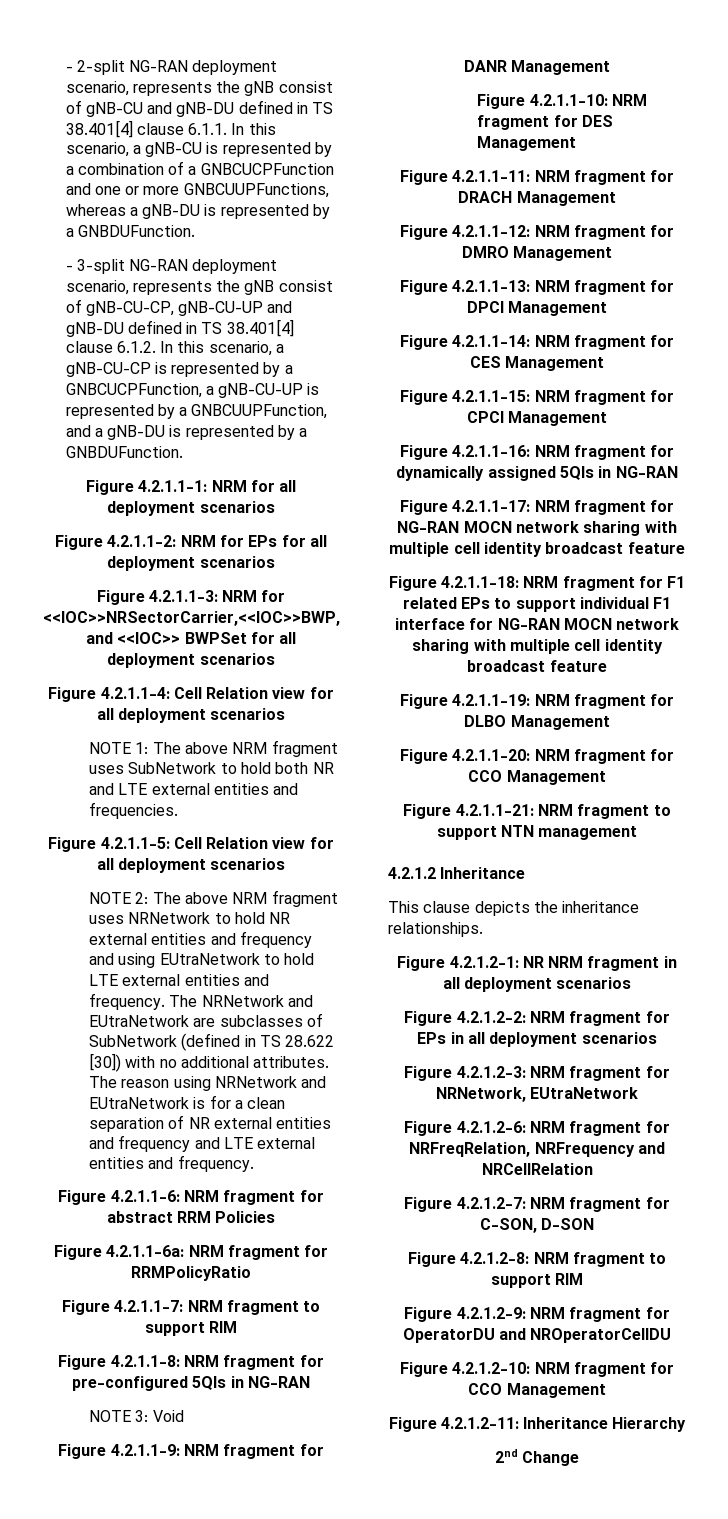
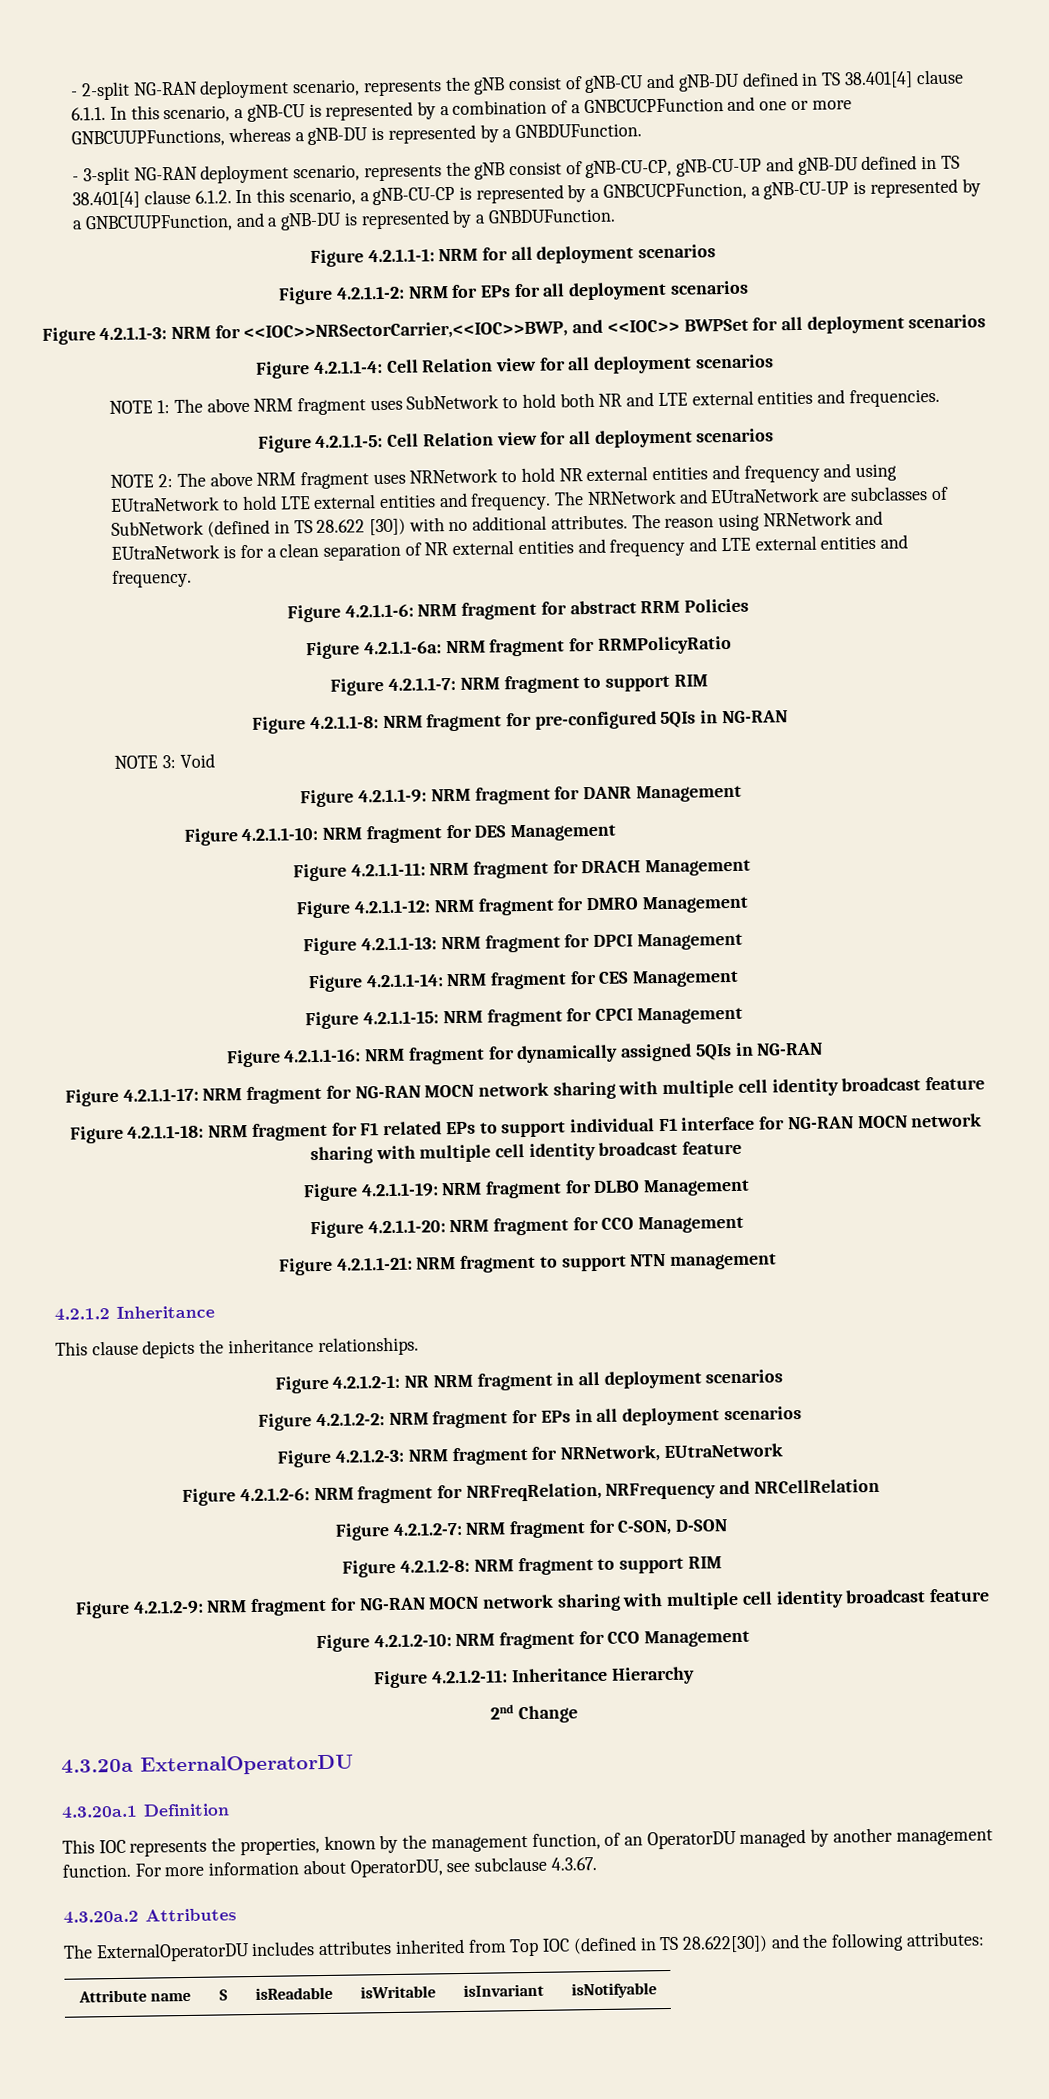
- Figure 4.2.1.2-9: NRM fragment for OperatorDU and NROperatorCellDU
+ Figure 4.2.1.2-9: NRM fragment for NG-RAN MOCN network sharing with multiple cell identity broadcast feature
+ 4.3.20a ExternalOperatorDU
+ 4.3.20a.1 Definition
+ This IOC represents the properties, known by the management function, of an OperatorDU managed by another management function. For more information about OperatorDU, see subclause 4.3.67.
+ 4.3.20a.2 Attributes
+ The ExternalOperatorDU includes attributes inherited from Top IOC (defined in TS 28.622[30]) and the following attributes:
+ Attribute name | S | isReadable | isWritable | isInvariant | isNotifyable

